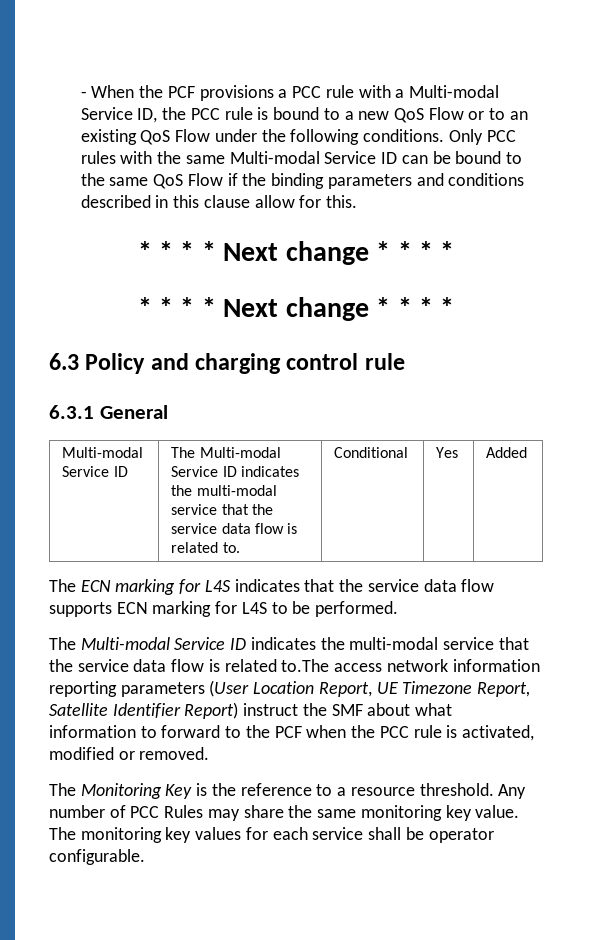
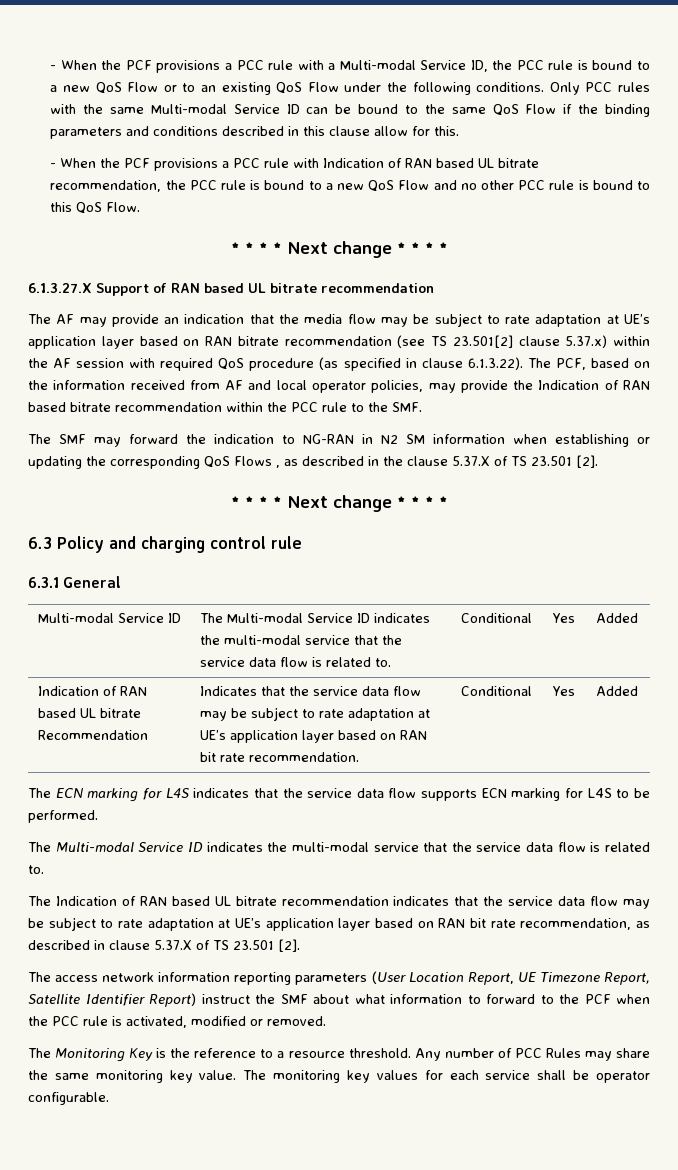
+ - When the PCF provisions a PCC rule with Indication of RAN based UL bitrate recommendation, the PCC rule is bound to a new QoS Flow and no other PCC rule is bound to this QoS Flow.
+ 6.1.3.27.X Support of RAN based UL bitrate recommendation
+ The AF may provide an indication that the media flow may be subject to rate adaptation at UE’s application layer based on RAN bitrate recommendation (see TS 23.501[2] clause 5.37.x) within the AF session with required QoS procedure (as specified in clause 6.1.3.22). The PCF, based on the information received from AF and local operator policies, may provide the Indication of RAN based bitrate recommendation within the PCC rule to the SMF.
+ The SMF may forward the indication to NG-RAN in N2 SM information when establishing or updating the corresponding QoS Flows , as described in the clause 5.37.X of TS 23.501 [2].
+ Indication of RAN based UL bitrate Recommendation | Indicates that the service data flow may be subject to rate adaptation at UE’s application layer based on RAN bit rate recommendation. | Conditional | Yes | Added
  The ECN marking for L4S indicates that the service data flow supports ECN marking for L4S to be performed.
- The Multi-modal Service ID indicates the multi-modal service that the service data flow is related to.The access network information reporting parameters (User Location Report, UE Timezone Report, Satellite Identifier Report) instruct the SMF about what information to forward to the PCF when the PCC rule is activated, modified or removed.
+ The Multi-modal Service ID indicates the multi-modal service that the service data flow is related to.
+ The Indication of RAN based UL bitrate recommendation indicates that the service data flow may be subject to rate adaptation at UE’s application layer based on RAN bit rate recommendation, as described in clause 5.37.X of TS 23.501 [2].
+ The access network information reporting parameters (User Location Report, UE Timezone Report, Satellite Identifier Report) instruct the SMF about what information to forward to the PCF when the PCC rule is activated, modified or removed.

